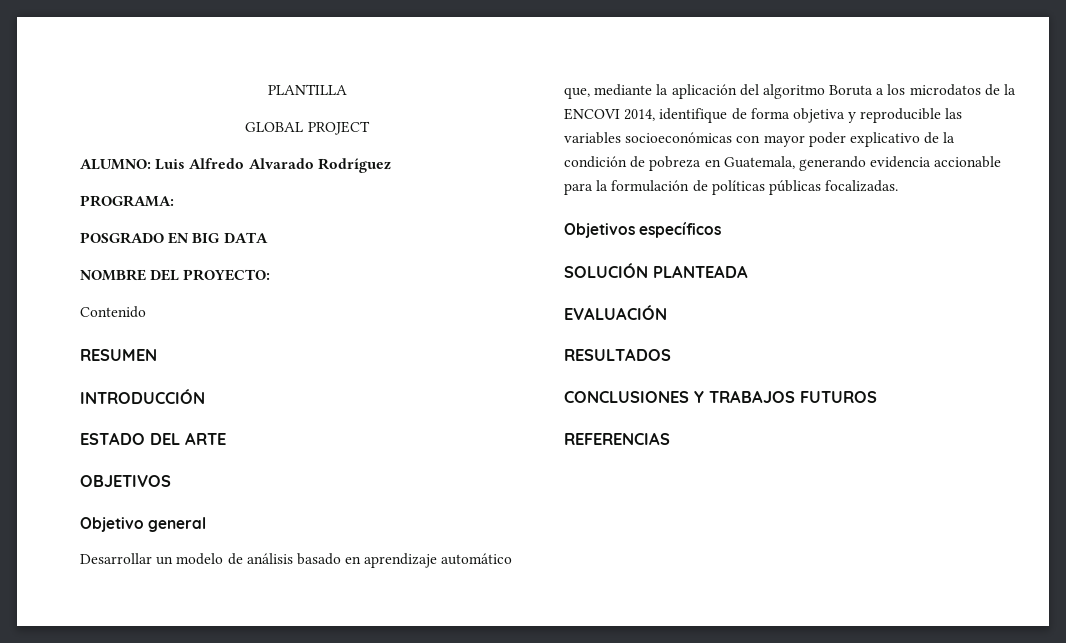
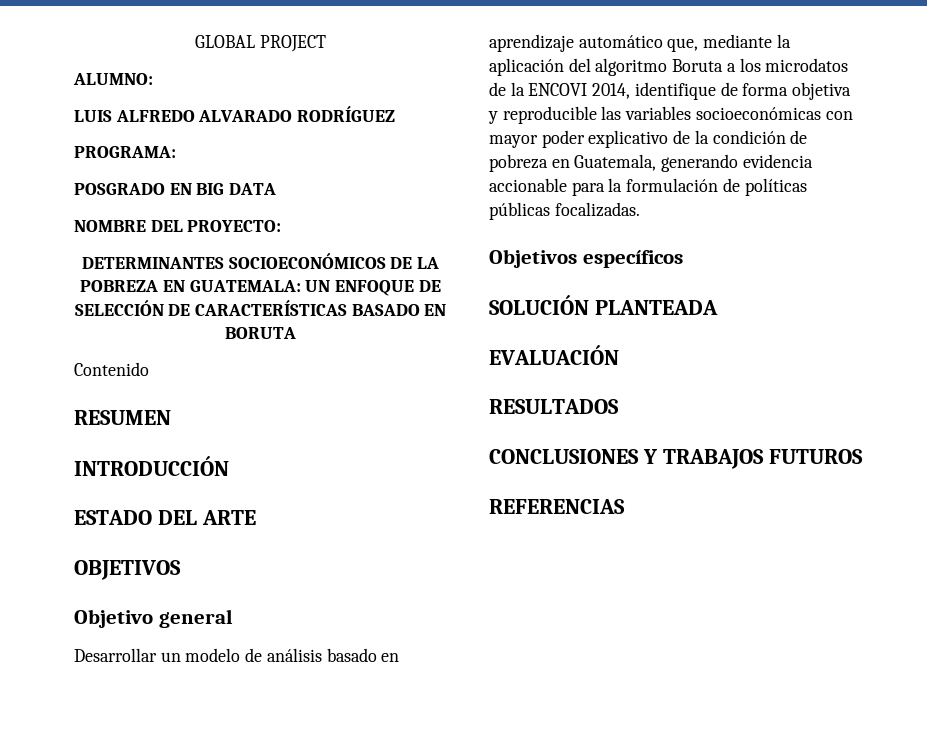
- PLANTILLA
- ALUMNO: Luis Alfredo Alvarado Rodríguez
+ ALUMNO:
+ LUIS ALFREDO ALVARADO RODRÍGUEZ
+ DETERMINANTES SOCIOECONÓMICOS DE LA POBREZA EN GUATEMALA: UN ENFOQUE DE SELECCIÓN DE CARACTERÍSTICAS BASADO EN BORUTA

